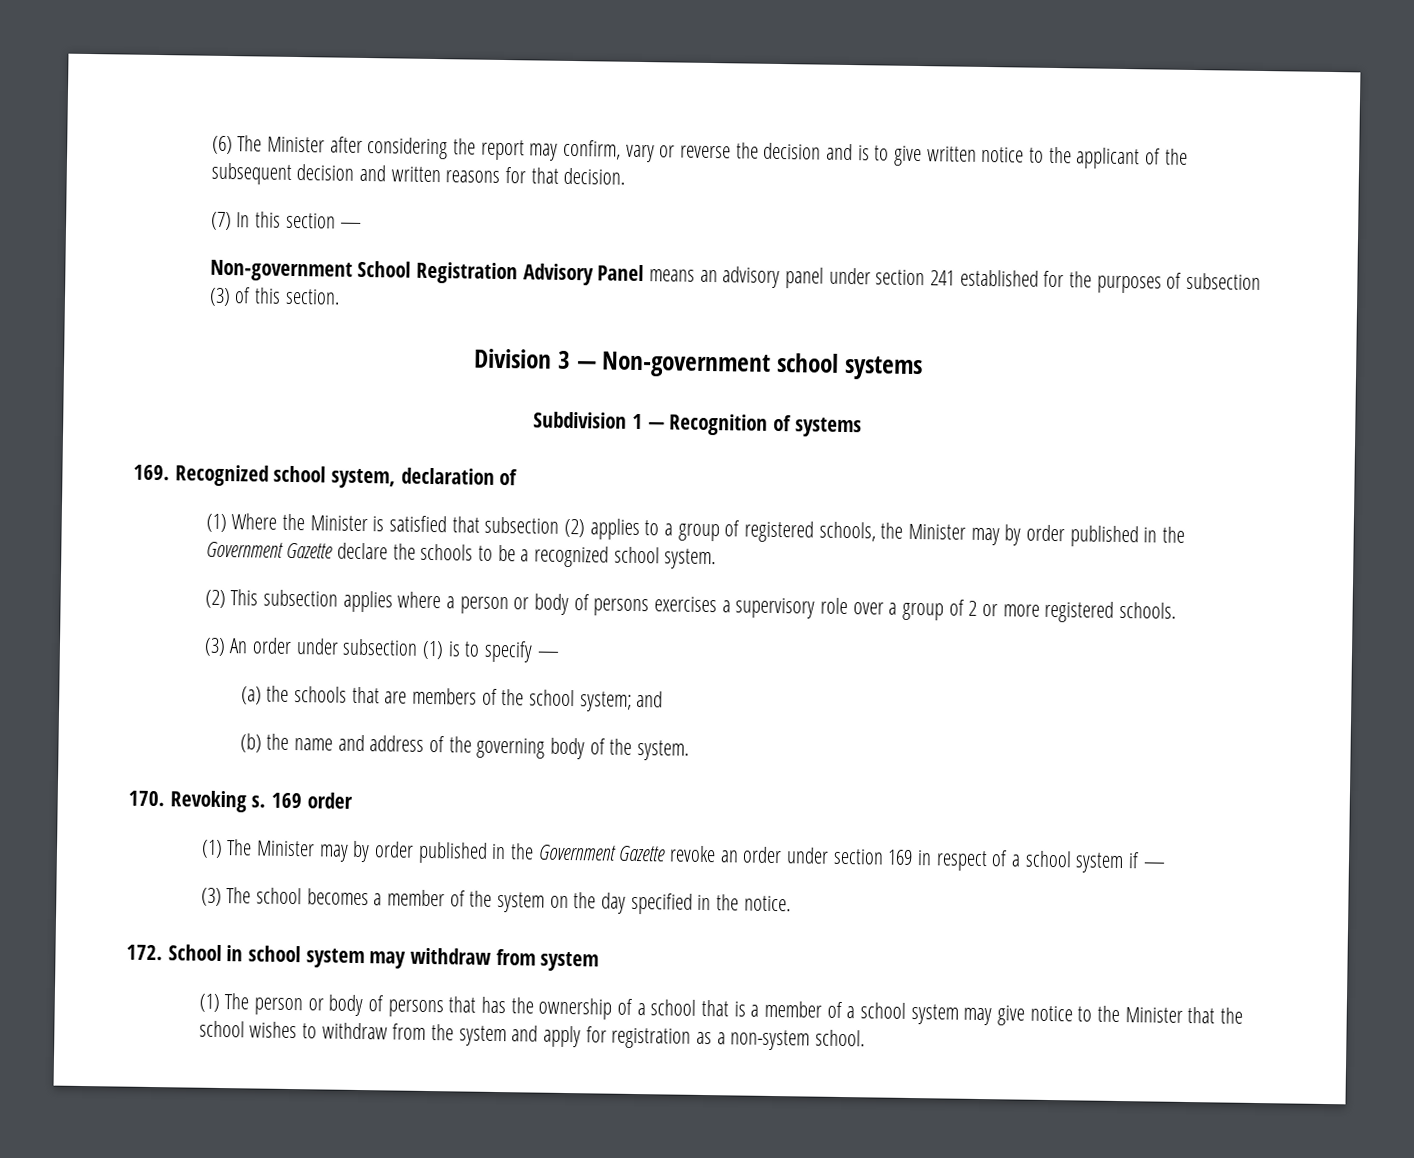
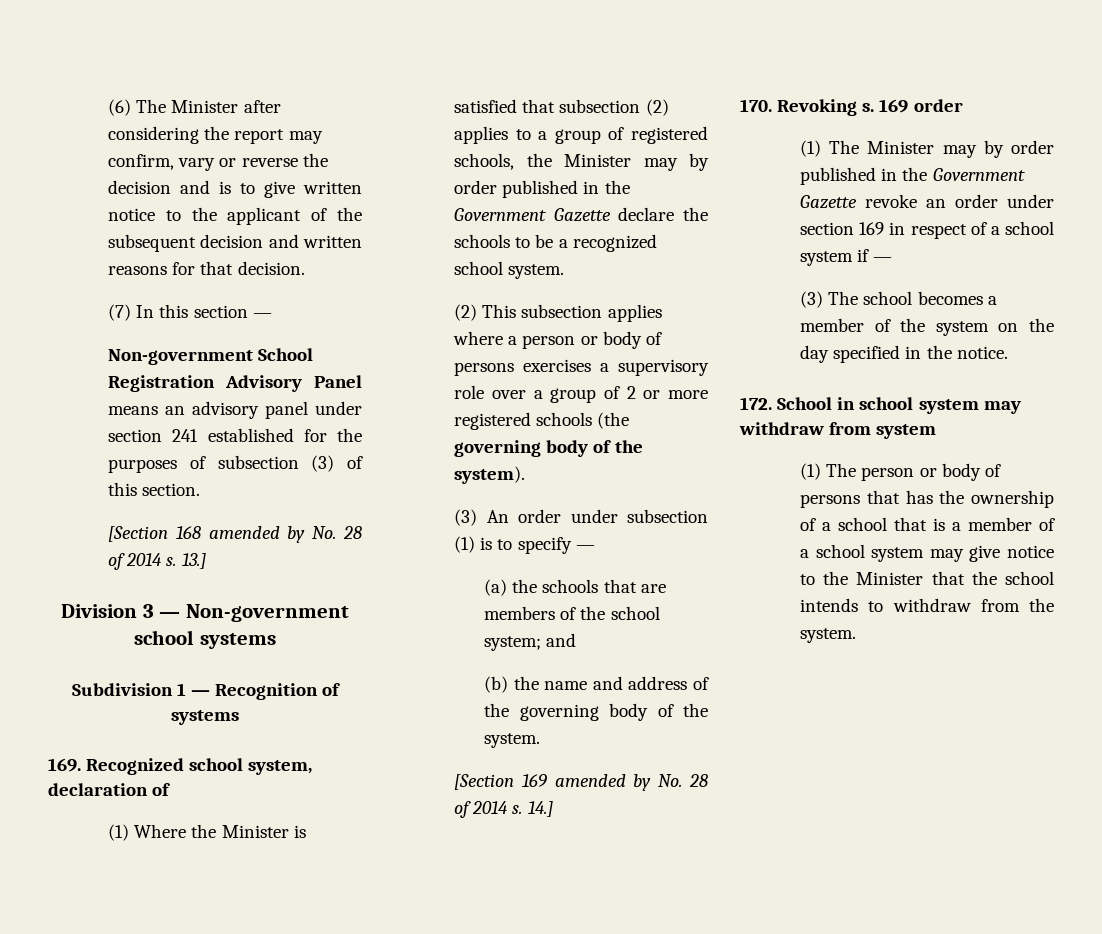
+ [Section 168 amended by No. 28 of 2014 s. 13.]
- (2) This subsection applies where a person or body of persons exercises a supervisory role over a group of 2 or more registered schools.
+ (2) This subsection applies where a person or body of persons exercises a supervisory role over a group of 2 or more registered schools (the governing body of the system).
+ [Section 169 amended by No. 28 of 2014 s. 14.]
- (1) The person or body of persons that has the ownership of a school that is a member of a school system may give notice to the Minister that the school wishes to withdraw from the system and apply for registration as a non-system school.
+ (1) The person or body of persons that has the ownership of a school that is a member of a school system may give notice to the Minister that the school intends to withdraw from the system.

